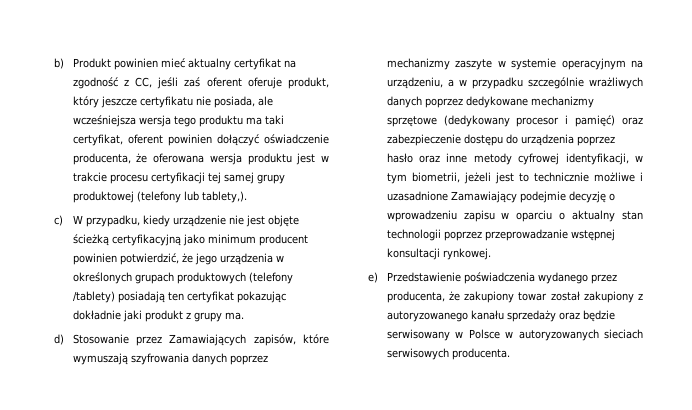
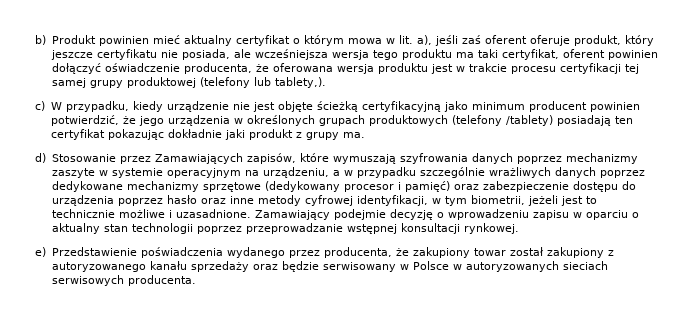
- b) Produkt powinien mieć aktualny certyfikat na zgodność z CC, jeśli zaś oferent oferuje produkt, który jeszcze certyfikatu nie posiada, ale wcześniejsza wersja tego produktu ma taki certyfikat, oferent powinien dołączyć oświadczenie producenta, że oferowana wersja produktu jest w trakcie procesu certyfikacji tej samej grupy produktowej (telefony lub tablety,).
+ b) Produkt powinien mieć aktualny certyfikat o którym mowa w lit. a), jeśli zaś oferent oferuje produkt, który jeszcze certyfikatu nie posiada, ale wcześniejsza wersja tego produktu ma taki certyfikat, oferent powinien dołączyć oświadczenie producenta, że oferowana wersja produktu jest w trakcie procesu certyfikacji tej samej grupy produktowej (telefony lub tablety,).
- d) Stosowanie przez Zamawiających zapisów, które wymuszają szyfrowania danych poprzez mechanizmy zaszyte w systemie operacyjnym na urządzeniu, a w przypadku szczególnie wrażliwych danych poprzez dedykowane mechanizmy sprzętowe (dedykowany procesor i pamięć) oraz zabezpieczenie dostępu do urządzenia poprzez hasło oraz inne metody cyfrowej identyfikacji, w tym biometrii, jeżeli jest to technicznie możliwe i uzasadnione Zamawiający podejmie decyzję o wprowadzeniu zapisu w oparciu o aktualny stan technologii poprzez przeprowadzanie wstępnej konsultacji rynkowej.
+ d) Stosowanie przez Zamawiających zapisów, które wymuszają szyfrowania danych poprzez mechanizmy zaszyte w systemie operacyjnym na urządzeniu, a w przypadku szczególnie wrażliwych danych poprzez dedykowane mechanizmy sprzętowe (dedykowany procesor i pamięć) oraz zabezpieczenie dostępu do urządzenia poprzez hasło oraz inne metody cyfrowej identyfikacji, w tym biometrii, jeżeli jest to technicznie możliwe i uzasadnione. Zamawiający podejmie decyzję o wprowadzeniu zapisu w oparciu o aktualny stan technologii poprzez przeprowadzanie wstępnej konsultacji rynkowej.

